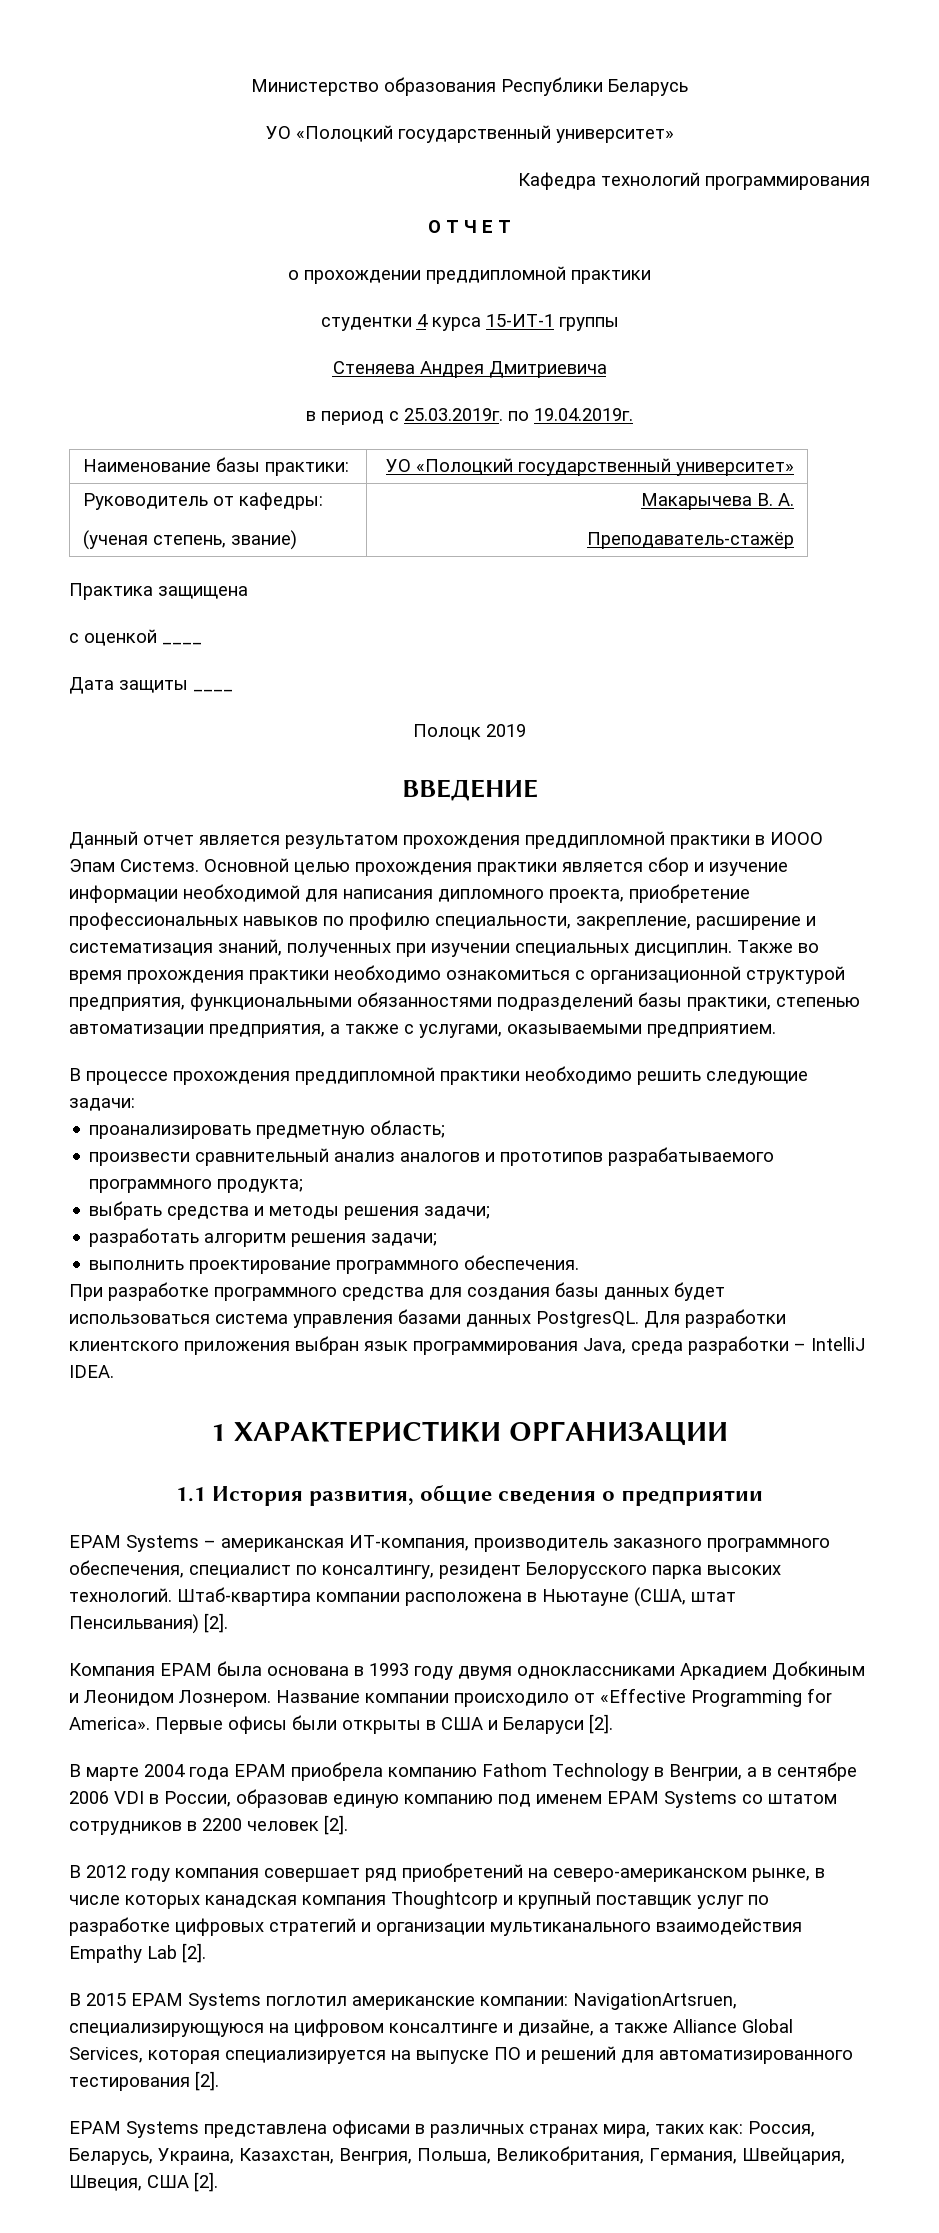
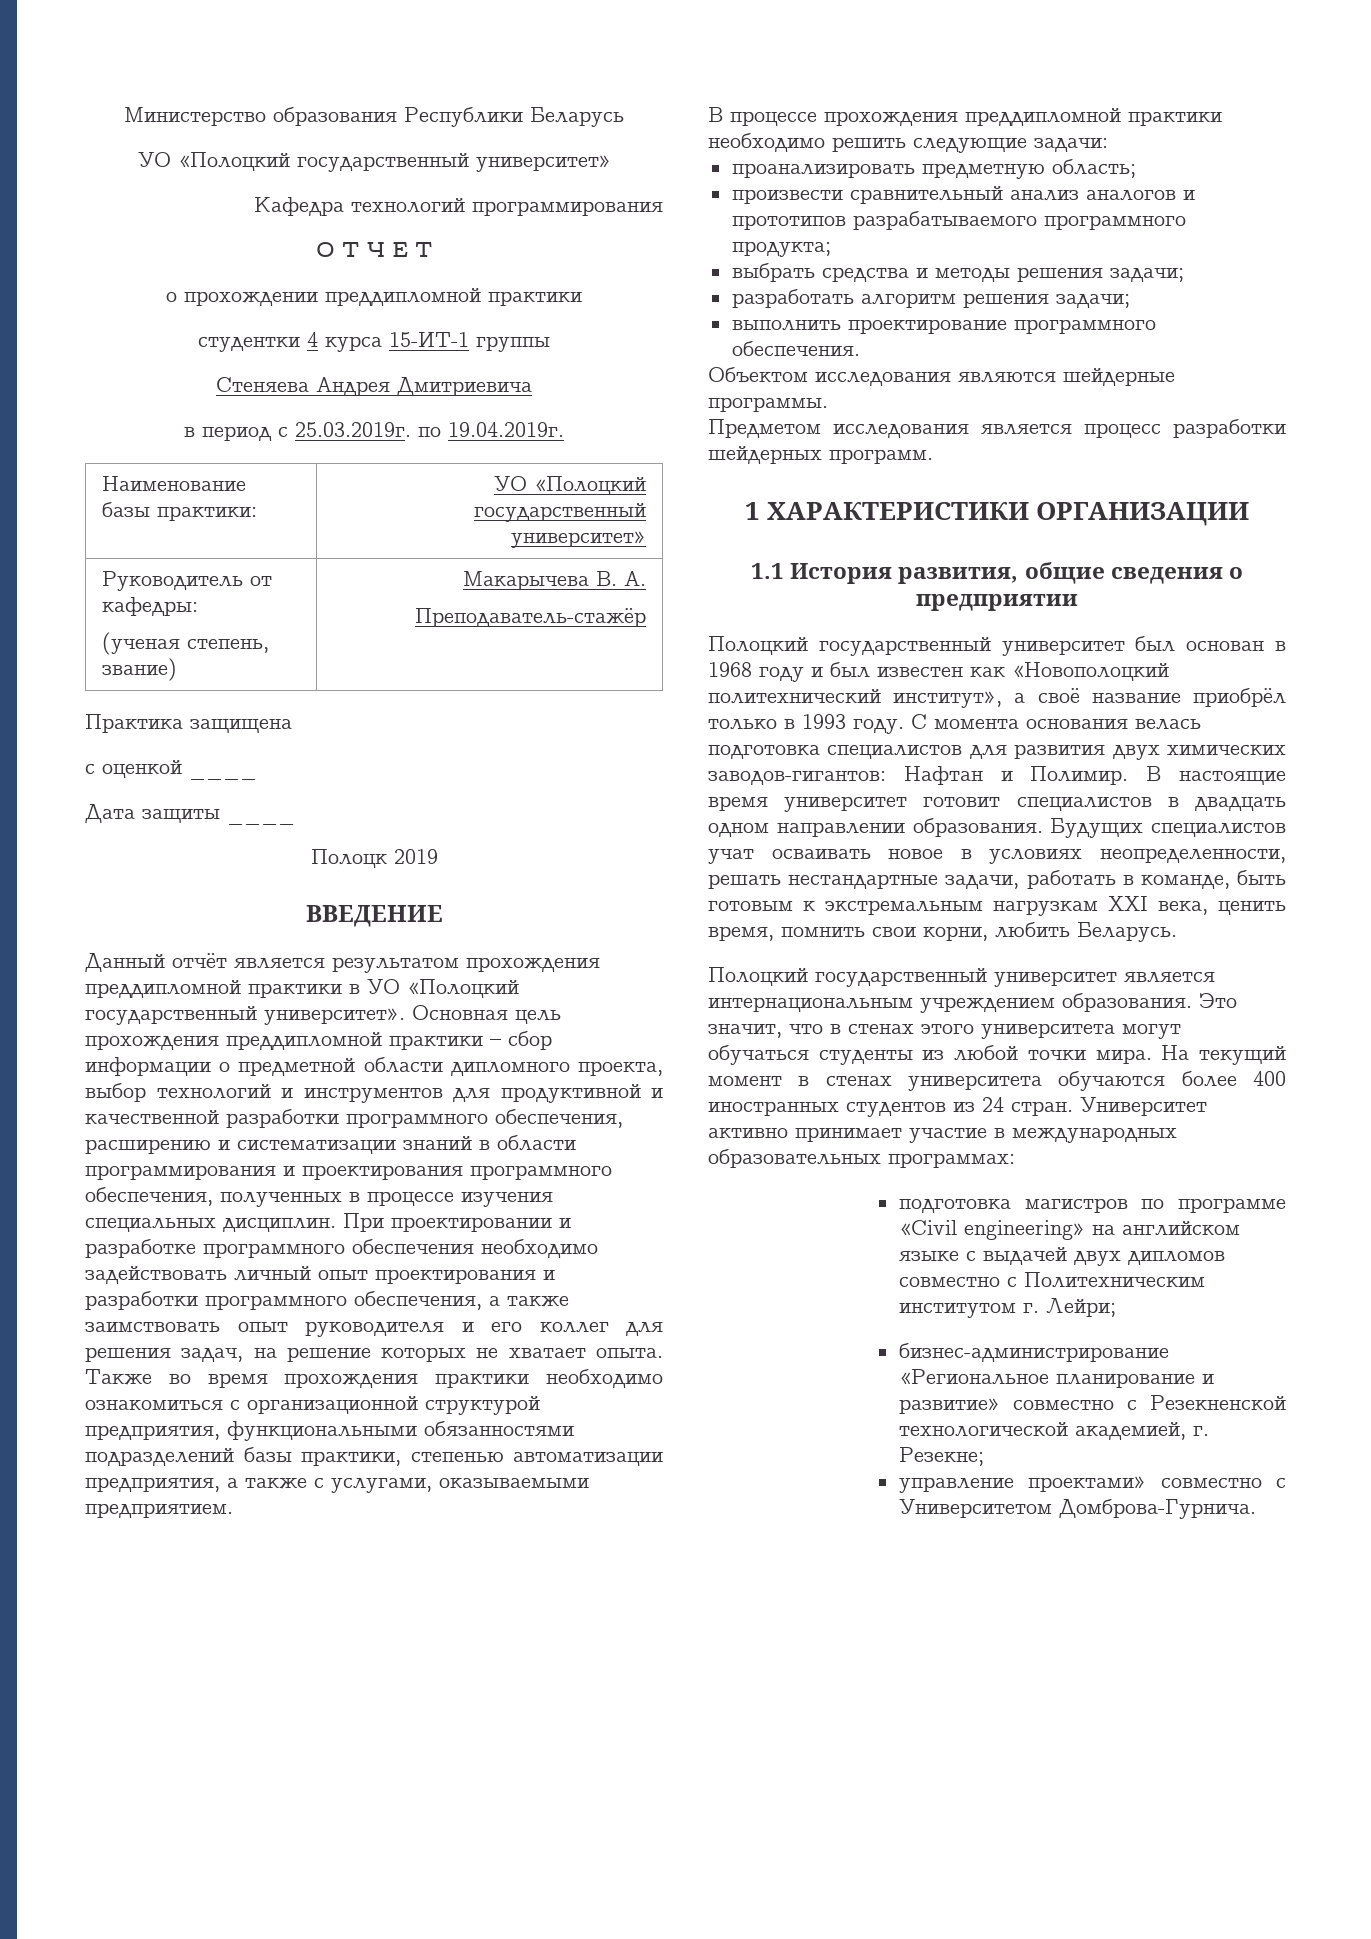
- Данный отчет является результатом прохождения преддипломной практики в ИООО Эпам Системз. Основной целью прохождения практики является сбор и изучение информации необходимой для написания дипломного проекта, приобретение профессиональных навыков по профилю специальности, закрепление, расширение и систематизация знаний, полученных при изучении специальных дисциплин.
+ Данный отчёт является результатом прохождения преддипломной практики в УО «Полоцкий государственный университет». Основная цель прохождения преддипломной практики – сбор информации о предметной области дипломного проекта, выбор технологий и инструментов для продуктивной и качественной разработки программного обеспечения, расширению и систематизации знаний в области программирования и проектирования программного обеспечения, полученных в процессе изучения специальных дисциплин. При проектировании и разработке программного обеспечения необходимо задействовать личный опыт проектирования и разработки программного обеспечения, а также заимствовать опыт руководителя и его коллег для решения задач, на решение которых не хватает опыта.
- При разработке программного средства для создания базы данных будет использоваться система управления базами данных PostgresQL. Для разработки клиентского приложения выбран язык программирования Java, среда разработки – IntelliJ IDEA.
+ Объектом исследования являются шейдерные программы.
+ Предметом исследования является процесс разработки шейдерных программ.
- EPAM Systems – американская ИТ-компания, производитель заказного программного обеспечения, специалист по консалтингу, резидент Белорусского парка высоких технологий. Штаб-квартира компании расположена в Ньютауне (США, штат Пенсильвания) [2].
- Компания EPAM была основана в 1993 году двумя одноклассниками Аркадием Добкиным и Леонидом Лознером. Название компании происходило от «Effective Programming for America». Первые офисы были открыты в США и Беларуси [2].
- В марте 2004 года EPAM приобрела компанию Fathom Technology в Венгрии, а в сентябре 2006 VDI в России, образовав единую компанию под именем EPAM Systems со штатом сотрудников в 2200 человек [2].
- В 2012 году компания совершает ряд приобретений на северо-американском рынке, в числе которых канадская компания Thoughtcorp и крупный поставщик услуг по разработке цифровых стратегий и организации мультиканального взаимодействия Empathy Lab [2].
- В 2015 EPAM Systems поглотил американские компании: NavigationArtsruen, специализирующуюся на цифровом консалтинге и дизайне, а также Alliance Global Services, которая специализируется на выпуске ПО и решений для автоматизированного тестирования [2].
- EPAM Systems представлена офисами в различных странах мира, таких как: Россия, Беларусь, Украина, Казахстан, Венгрия, Польша, Великобритания, Германия, Швейцария, Швеция, США [2].
+ Полоцкий государственный университет был основан в 1968 году и был известен как «Новополоцкий политехнический институт», а своё название приобрёл только в 1993 году. С момента основания велась подготовка специалистов для развития двух химических заводов-гигантов: Нафтан и Полимир. В настоящие время университет готовит специалистов в двадцать одном направлении образования. Будущих специалистов учат осваивать новое в условиях неопределенности, решать нестандартные задачи, работать в команде, быть готовым к экстремальным нагрузкам XXI века, ценить время, помнить свои корни, любить Беларусь.
+ Полоцкий государственный университет является интернациональным учреждением образования. Это значит, что в стенах этого университета могут обучаться студенты из любой точки мира. На текущий момент в стенах университета обучаются более 400 иностранных студентов из 24 стран. Университет активно принимает участие в международных образовательных программах:
+ подготовка магистров по программе «Civil engineering» на английском языке с выдачей двух дипломов совместно с Политехническим институтом г. Лейри;
+ бизнес-администрирование «Региональное планирование и развитие» совместно с Резекненской технологической академией, г. Резекне;
+ управление проектами» совместно с Университетом Домброва-Гурнича.

